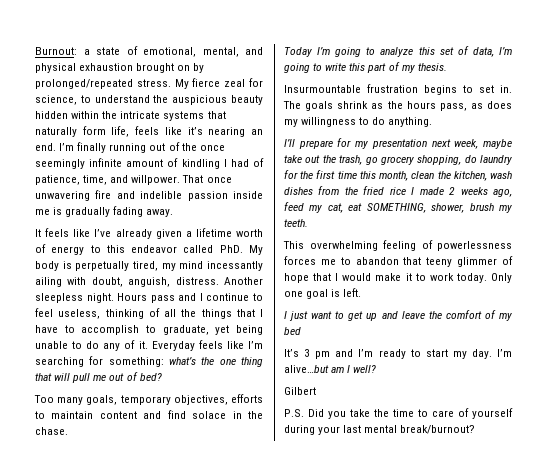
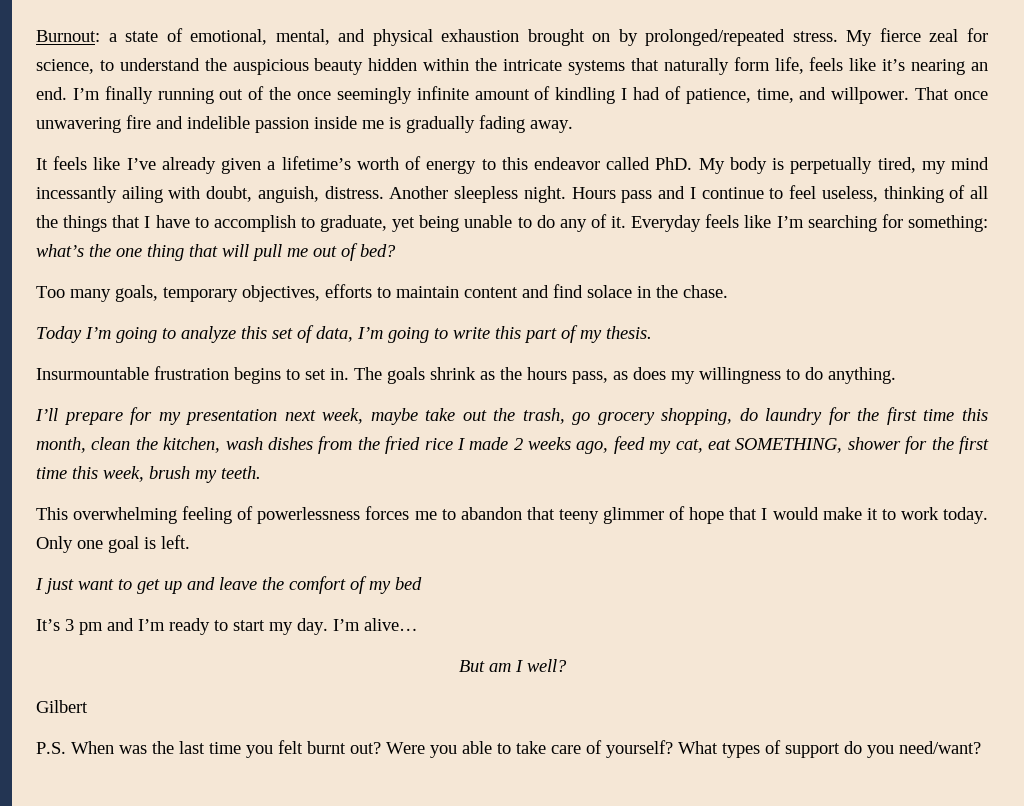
- It feels like I’ve already given a lifetime worth of energy to this endeavor called PhD. My body is perpetually tired, my mind incessantly ailing with doubt, anguish, distress.
+ It feels like I’ve already given a lifetime’s worth of energy to this endeavor called PhD. My body is perpetually tired, my mind incessantly ailing with doubt, anguish, distress.
- I’ll prepare for my presentation next week, maybe take out the trash, go grocery shopping, do laundry for the first time this month, clean the kitchen, wash dishes from the fried rice I made 2 weeks ago, feed my cat, eat SOMETHING, shower, brush my teeth.
+ I’ll prepare for my presentation next week, maybe take out the trash, go grocery shopping, do laundry for the first time this month, clean the kitchen, wash dishes from the fried rice I made 2 weeks ago, feed my cat, eat SOMETHING, shower for the first time this week, brush my teeth.
- I’m alive…but am I well?
+ I’m alive…
+ But am I well?
- P.S. Did you take the time to care of yourself during your last mental break/burnout?
+ P.S. When was the last time you felt burnt out? Were you able to take care of yourself? What types of support do you need/want?

